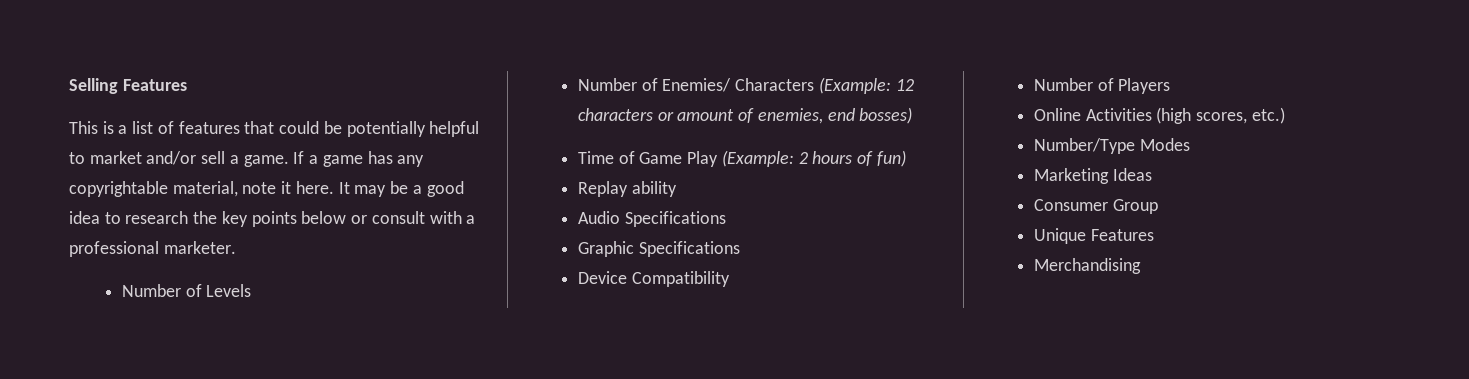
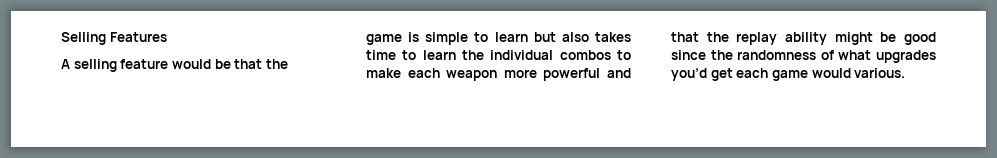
- This is a list of features that could be potentially helpful to market and/or sell a game. If a game has any copyrightable material, note it here. It may be a good idea to research the key points below or consult with a professional marketer.
- Number of Levels
- Number of Enemies/ Characters (Example: 12 characters or amount of enemies, end bosses)
- Time of Game Play (Example: 2 hours of fun)
- Replay ability
- Audio Specifications
- Graphic Specifications
- Device Compatibility
- Number of Players
- Online Activities (high scores, etc.)
- Number/Type Modes
- Marketing Ideas
- Consumer Group
- Unique Features
- Merchandising
+ A selling feature would be that the game is simple to learn but also takes time to learn the individual combos to make each weapon more powerful and that the replay ability might be good since the randomness of what upgrades you’d get each game would various.

